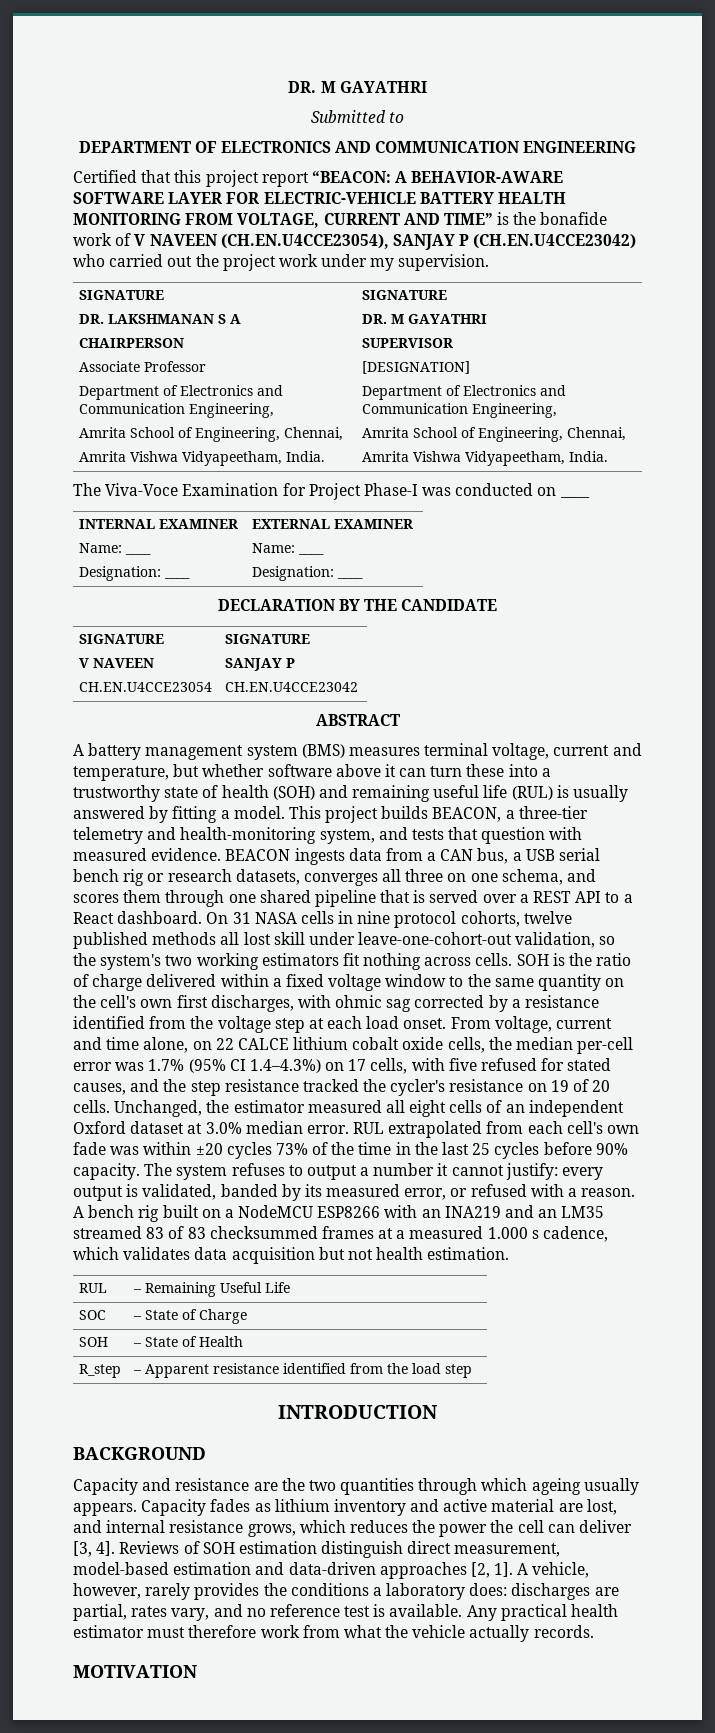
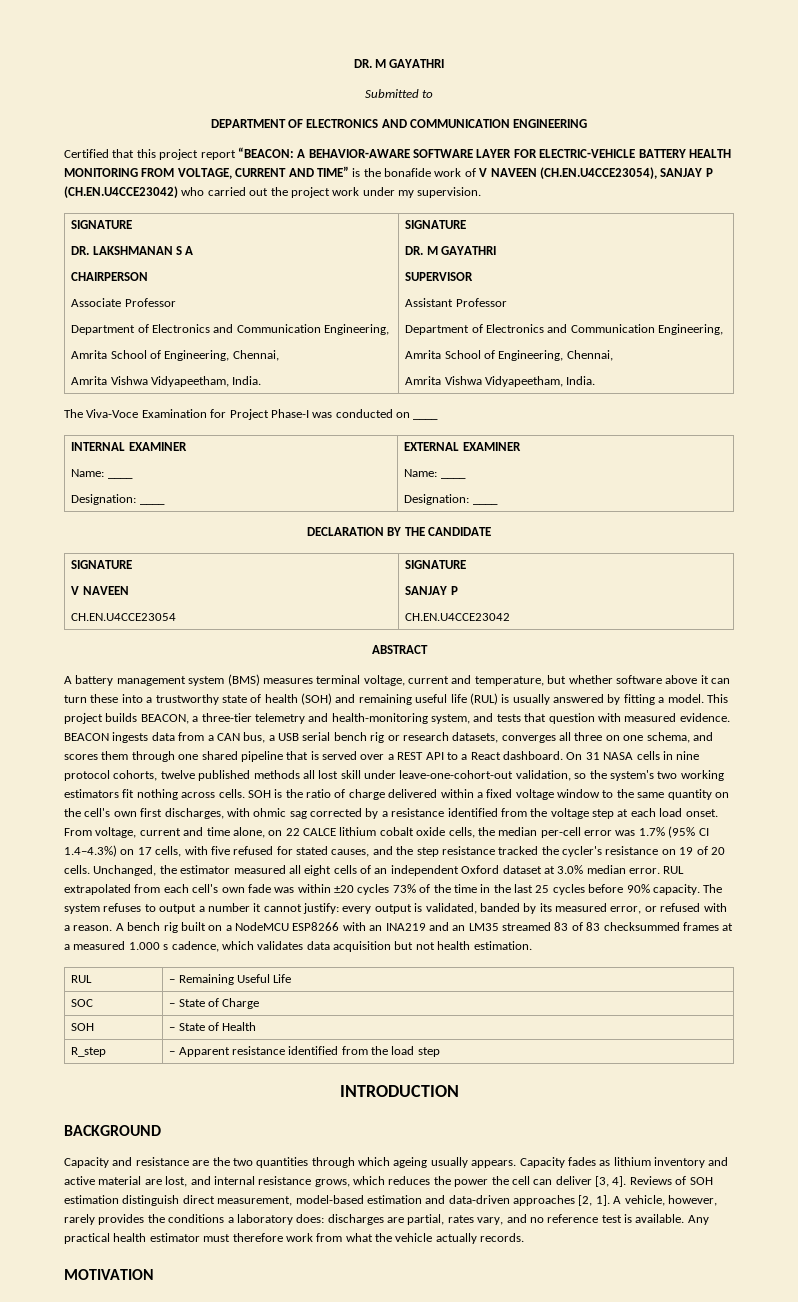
- [DESIGNATION]
+ Assistant Professor

